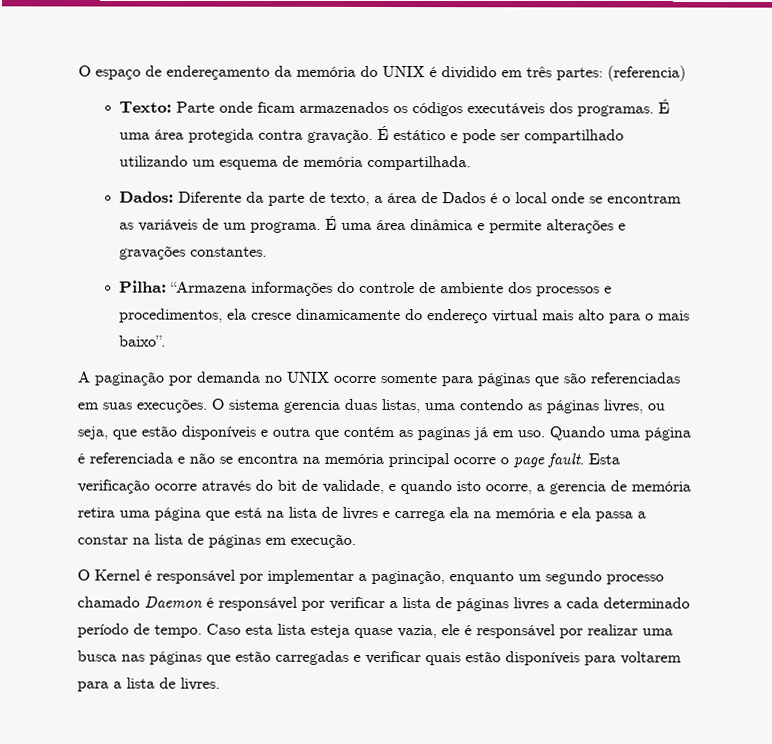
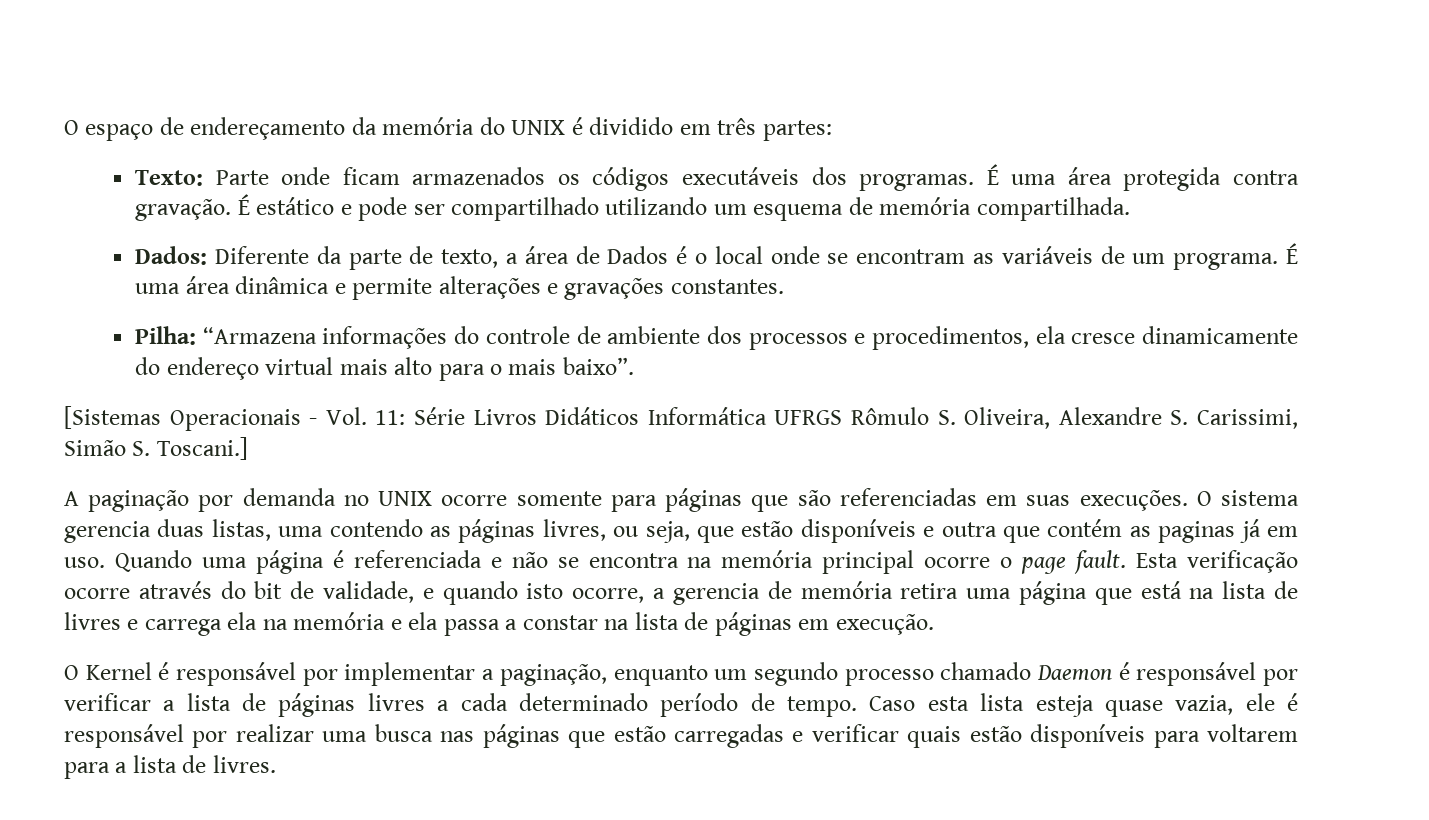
- O espaço de endereçamento da memória do UNIX é dividido em três partes: (referencia)
+ O espaço de endereçamento da memória do UNIX é dividido em três partes:
+ [Sistemas Operacionais - Vol. 11: Série Livros Didáticos Informática UFRGS Rômulo S. Oliveira, Alexandre S. Carissimi, Simão S. Toscani.]

